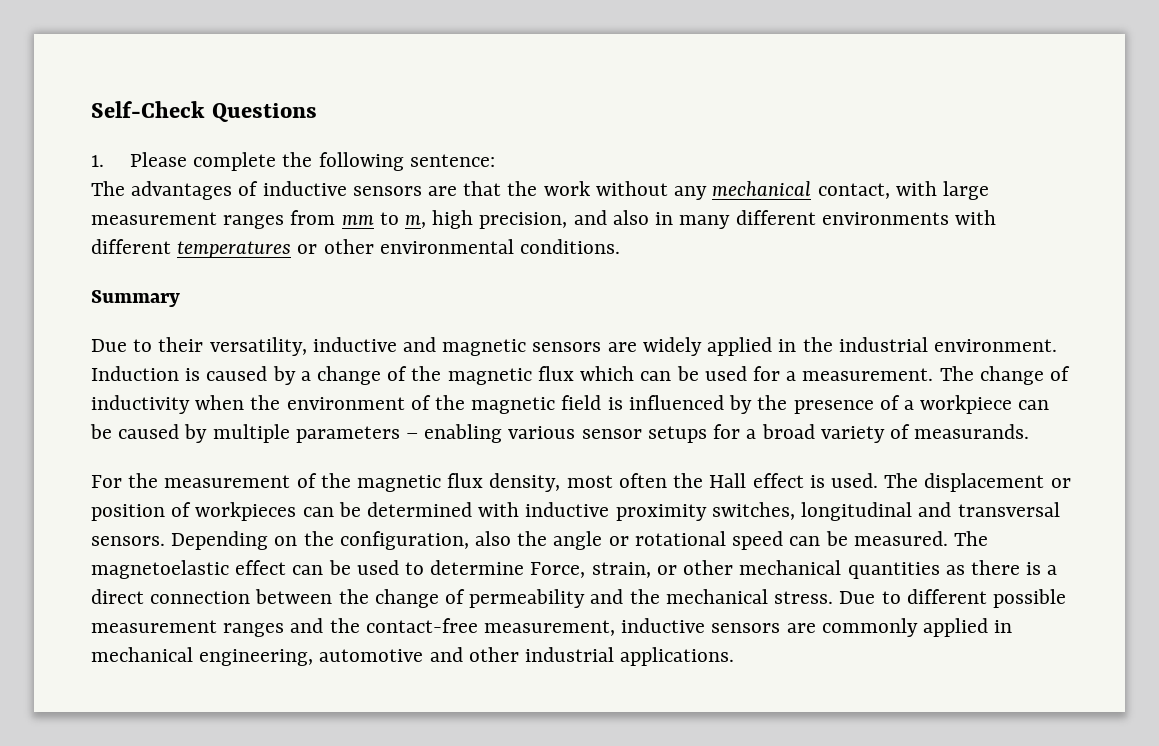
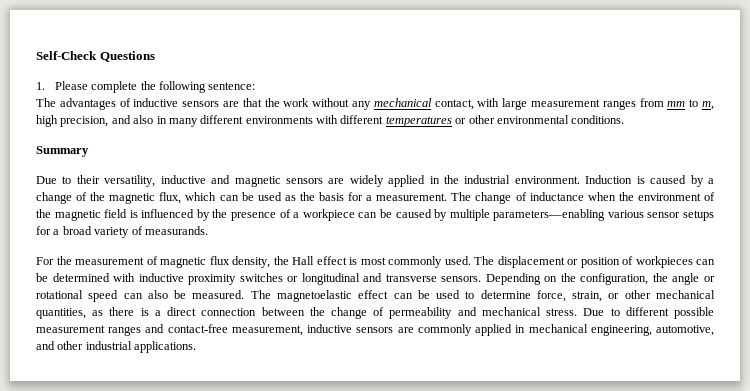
- Induction is caused by a change of the magnetic flux which can be used for a measurement.
+ Induction is caused by a change of the magnetic flux, which can be used as the basis for a measurement.
- The change of inductivity when the environment of the magnetic field is influenced by the presence of a workpiece can be caused by multiple parameters – enabling various sensor setups for a broad variety of measurands.
+ The change of inductance when the environment of the magnetic field is influenced by the presence of a workpiece can be caused by multiple parameters—enabling various sensor setups for a broad variety of measurands.
- For the measurement of the magnetic flux density, most often the Hall effect is used.
+ For the measurement of magnetic flux density, the Hall effect is most commonly used.
- The displacement or position of workpieces can be determined with inductive proximity switches, longitudinal and transversal sensors.
+ The displacement or position of workpieces can be determined with inductive proximity switches or longitudinal and transverse sensors.
- Depending on the configuration, also the angle or rotational speed can be measured.
+ Depending on the configuration, the angle or rotational speed can also be measured.
- The magnetoelastic effect can be used to determine Force, strain, or other mechanical quantities as there is a direct connection between the change of permeability and the mechanical stress.
+ The magnetoelastic effect can be used to determine force, strain, or other mechanical quantities, as there is a direct connection between the change of permeability and mechanical stress.
- Due to different possible measurement ranges and the contact-free measurement, inductive sensors are commonly applied in mechanical engineering, automotive and other industrial applications.
+ Due to different possible measurement ranges and contact-free measurement, inductive sensors are commonly applied in mechanical engineering, automotive, and other industrial applications.

